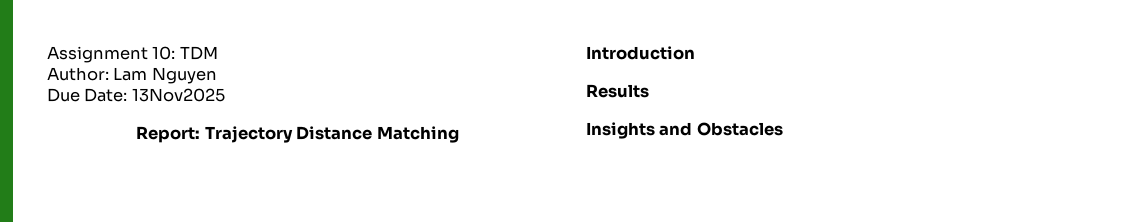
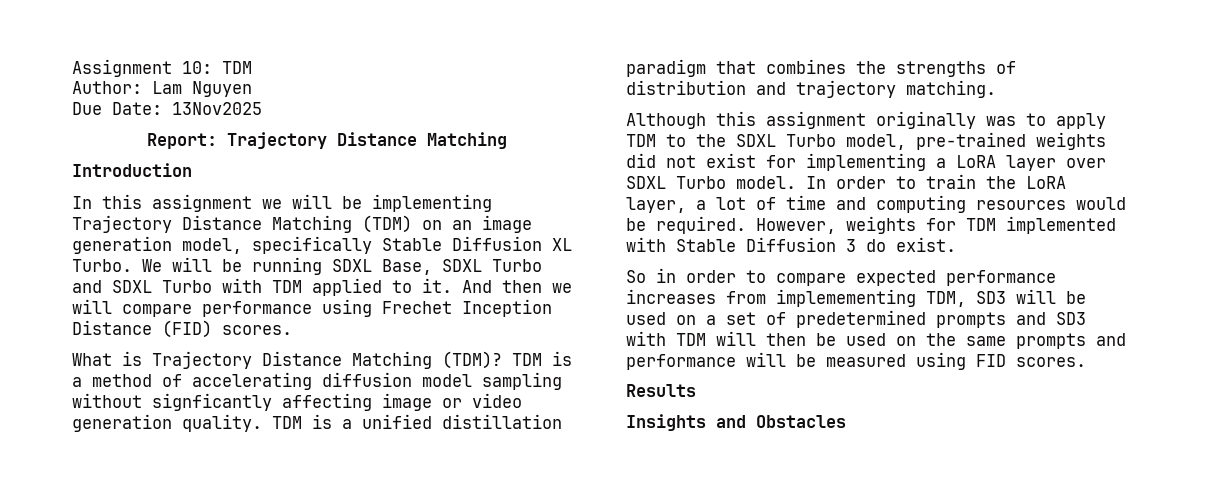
+ In this assignment we will be implementing Trajectory Distance Matching (TDM) on an image generation model, specifically Stable Diffusion XL Turbo. We will be running SDXL Base, SDXL Turbo and SDXL Turbo with TDM applied to it. And then we will compare performance using Frechet Inception Distance (FID) scores.
+ What is Trajectory Distance Matching (TDM)? TDM is a method of accelerating diffusion model sampling without signficantly affecting image or video generation quality. TDM is a unified distillation paradigm that combines the strengths of distribution and trajectory matching.
+ Although this assignment originally was to apply TDM to the SDXL Turbo model, pre-trained weights did not exist for implementing a LoRA layer over SDXL Turbo model. In order to train the LoRA layer, a lot of time and computing resources would be required. However, weights for TDM implemented with Stable Diffusion 3 do exist.
+ So in order to compare expected performance increases from implemementing TDM, SD3 will be used on a set of predetermined prompts and SD3 with TDM will then be used on the same prompts and performance will be measured using FID scores.

